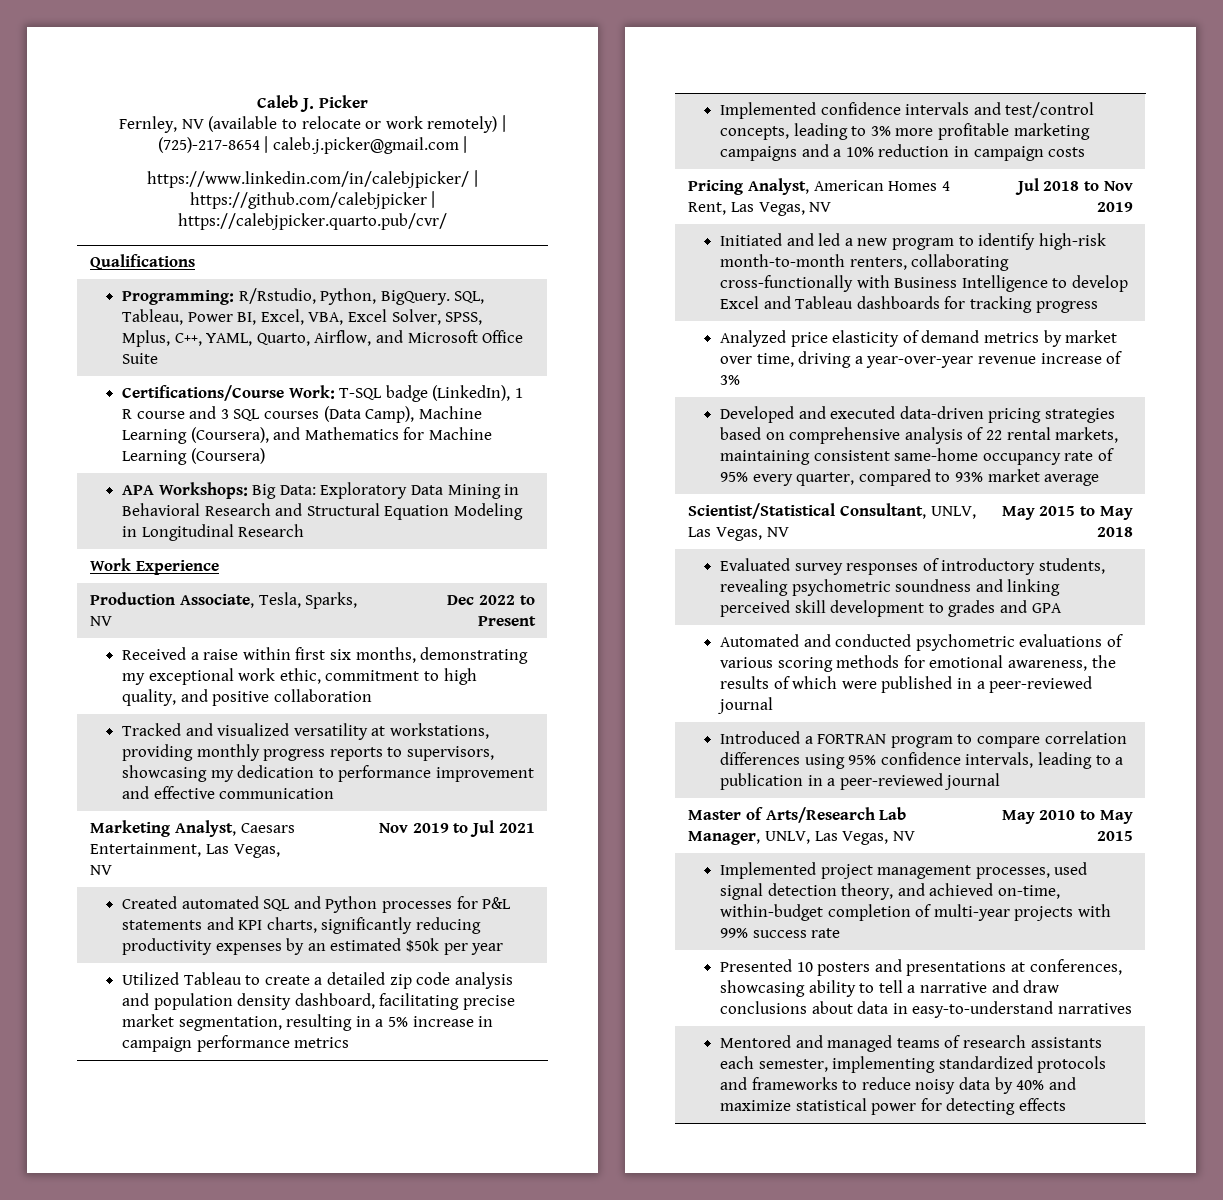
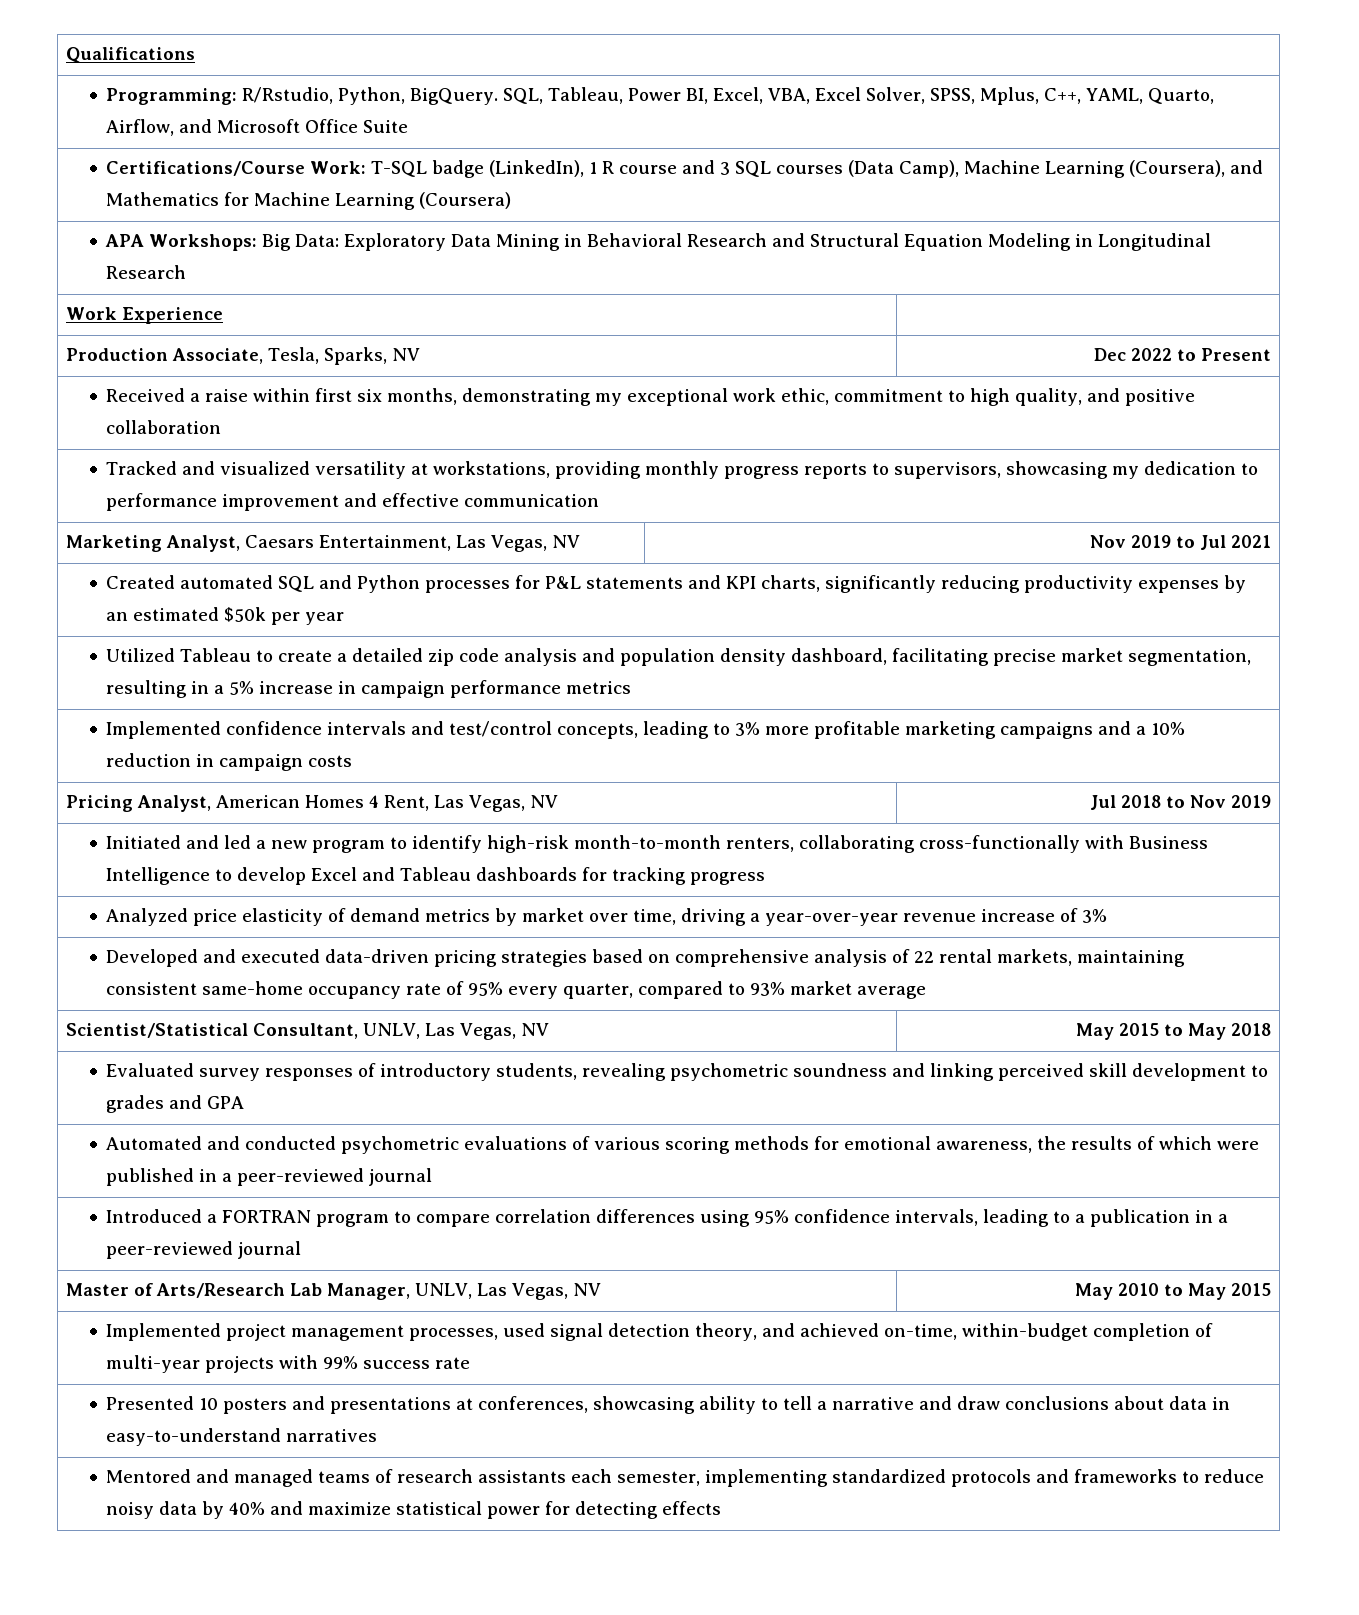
- Caleb J. Picker
- Fernley, NV (available to relocate or work remotely) | (725)-217-8654 | caleb.j.picker@gmail.com |
- https://www.linkedin.com/in/calebjpicker/ | https://github.com/calebjpicker | https://calebjpicker.quarto.pub/cvr/

